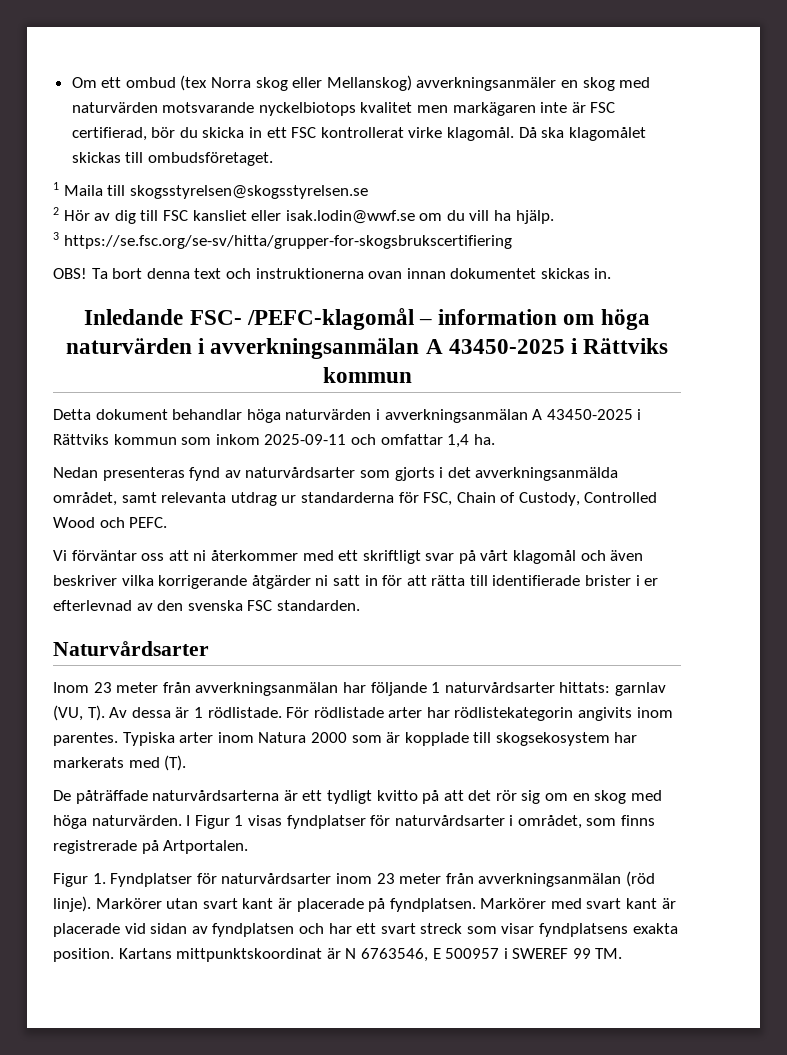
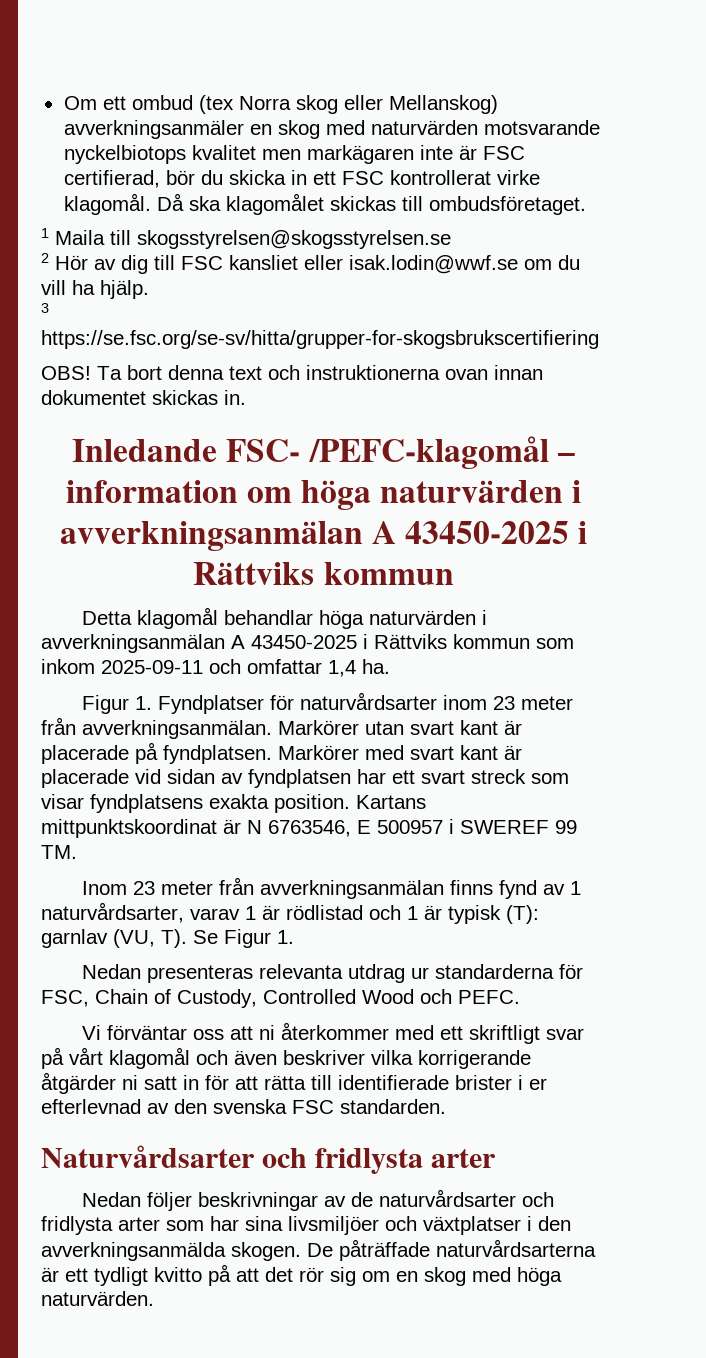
- Detta dokument behandlar höga naturvärden i avverkningsanmälan A 43450-2025 i Rättviks kommun som inkom 2025-09-11 och omfattar 1,4 ha.
+ Detta klagomål behandlar höga naturvärden i avverkningsanmälan A 43450-2025 i Rättviks kommun som inkom 2025-09-11 och omfattar 1,4 ha.
- Nedan presenteras fynd av naturvårdsarter som gjorts i det avverkningsanmälda området, samt relevanta utdrag ur standarderna för FSC, Chain of Custody, Controlled Wood och PEFC.
+ Figur 1. Fyndplatser för naturvårdsarter inom 23 meter från avverkningsanmälan. Markörer utan svart kant är placerade på fyndplatsen. Markörer med svart kant är placerade vid sidan av fyndplatsen har ett svart streck som visar fyndplatsens exakta position. Kartans mittpunktskoordinat är N 6763546, E 500957 i SWEREF 99 TM.
+ Inom 23 meter från avverkningsanmälan finns fynd av 1 naturvårdsarter, varav 1 är rödlistad och 1 är typisk (T): garnlav (VU, T). Se Figur 1.
+ Nedan presenteras relevanta utdrag ur standarderna för FSC, Chain of Custody, Controlled Wood och PEFC.
- Naturvårdsarter
- Inom 23 meter från avverkningsanmälan har följande 1 naturvårdsarter hittats: garnlav (VU, T). Av dessa är 1 rödlistade. För rödlistade arter har rödlistekategorin angivits inom parentes. Typiska arter inom Natura 2000 som är kopplade till skogsekosystem har markerats med (T).
- De påträffade naturvårdsarterna är ett tydligt kvitto på att det rör sig om en skog med höga naturvärden. I Figur 1 visas fyndplatser för naturvårdsarter i området, som finns registrerade på Artportalen.
- Figur 1. Fyndplatser för naturvårdsarter inom 23 meter från avverkningsanmälan (röd linje). Markörer utan svart kant är placerade på fyndplatsen. Markörer med svart kant är placerade vid sidan av fyndplatsen och har ett svart streck som visar fyndplatsens exakta position. Kartans mittpunktskoordinat är N 6763546, E 500957 i SWEREF 99 TM.
+ Naturvårdsarter och fridlysta arter
+ Nedan följer beskrivningar av de naturvårdsarter och fridlysta arter som har sina livsmiljöer och växtplatser i den avverkningsanmälda skogen. De påträffade naturvårdsarterna är ett tydligt kvitto på att det rör sig om en skog med höga naturvärden.

